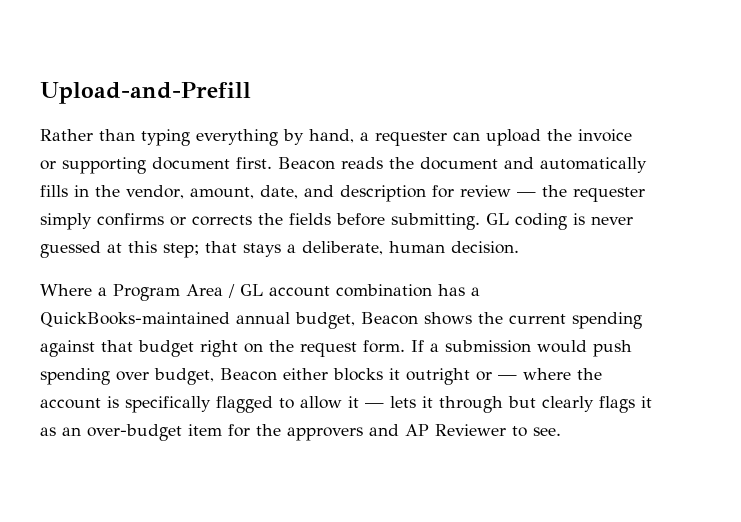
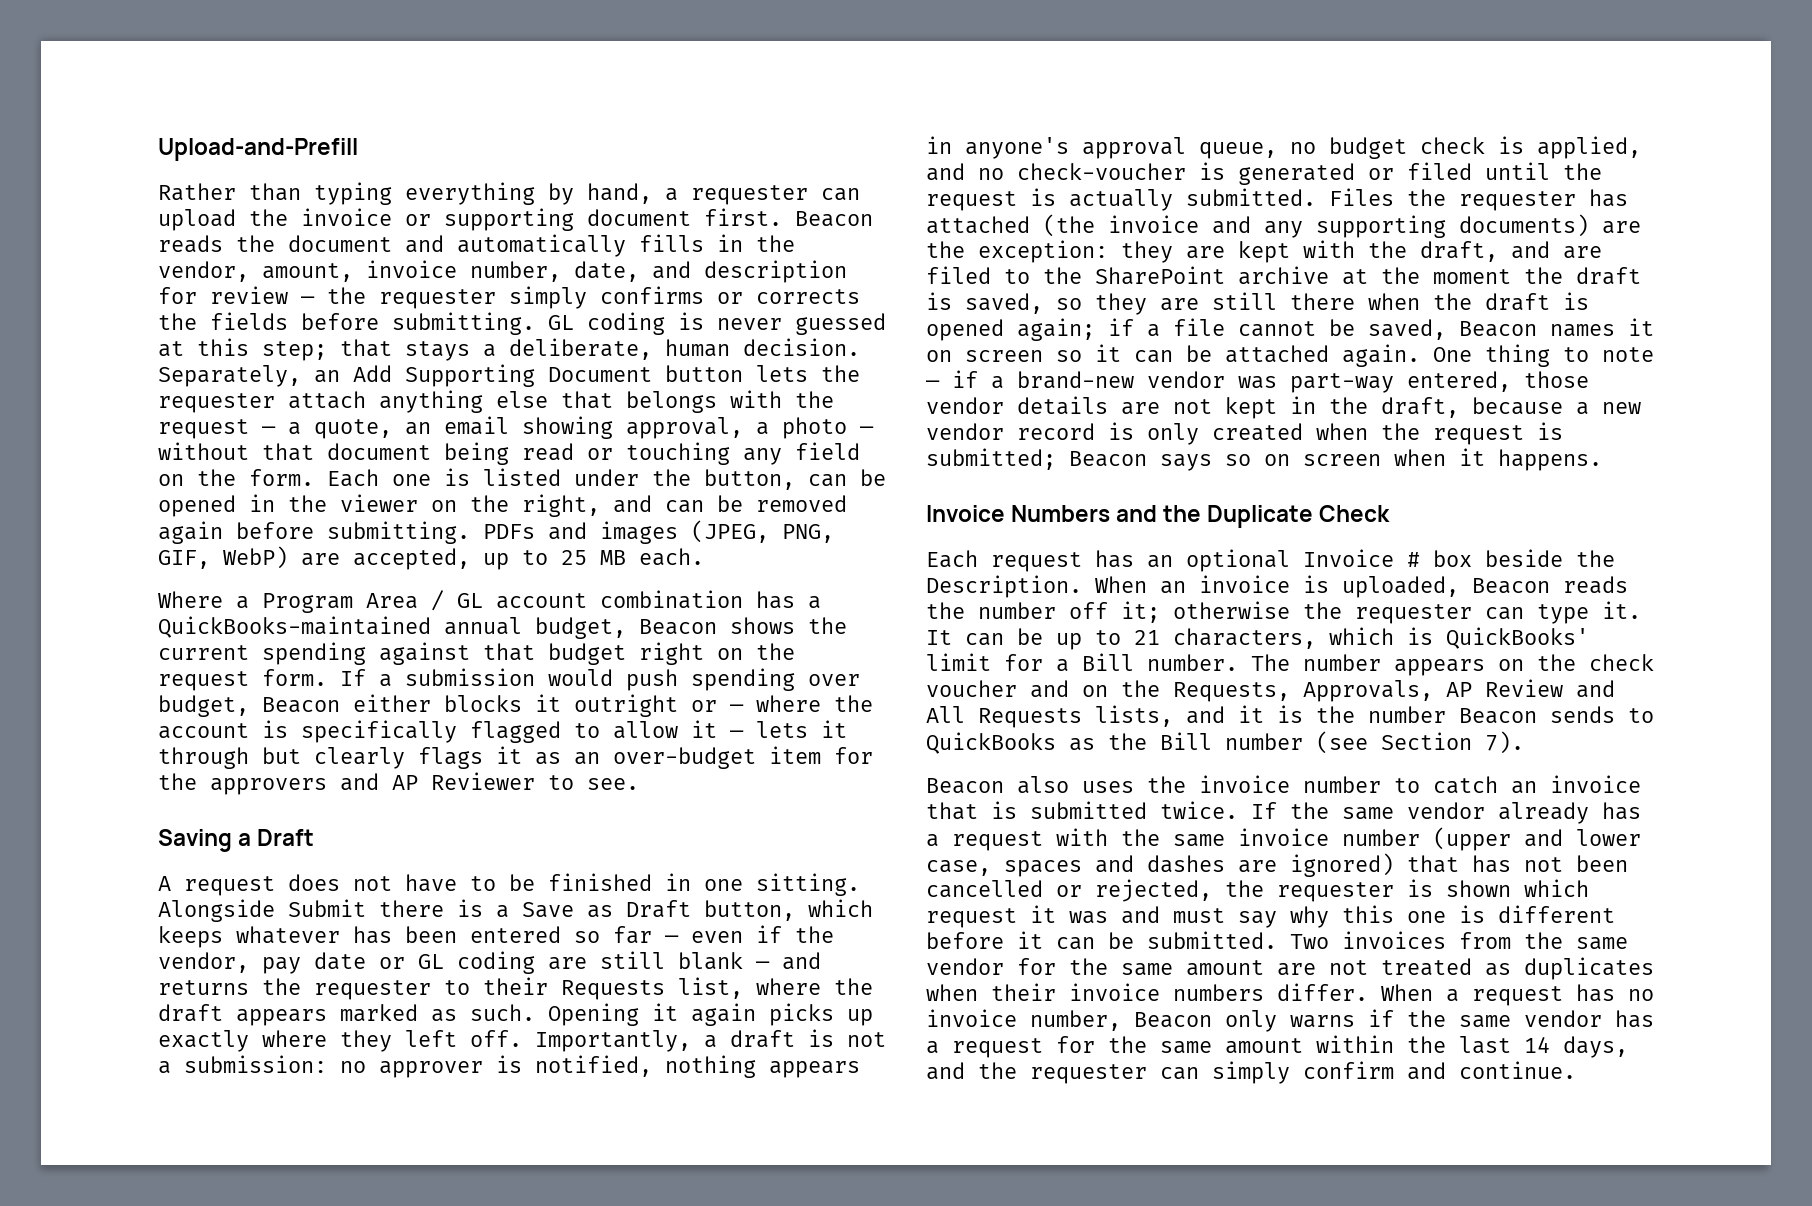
- Beacon reads the document and automatically fills in the vendor, amount, date, and description for review — the requester simply confirms or corrects the fields before submitting.
+ Beacon reads the document and automatically fills in the vendor, amount, invoice number, date, and description for review — the requester simply confirms or corrects the fields before submitting.
+ Separately, an Add Supporting Document button lets the requester attach anything else that belongs with the request — a quote, an email showing approval, a photo — without that document being read or touching any field on the form. Each one is listed under the button, can be opened in the viewer on the right, and can be removed again before submitting. PDFs and images (JPEG, PNG, GIF, WebP) are accepted, up to 25 MB each.
+ Saving a Draft
+ A request does not have to be finished in one sitting. Alongside Submit there is a Save as Draft button, which keeps whatever has been entered so far — even if the vendor, pay date or GL coding are still blank — and returns the requester to their Requests list, where the draft appears marked as such. Opening it again picks up exactly where they left off. Importantly, a draft is not a submission: no approver is notified, nothing appears in anyone's approval queue, no budget check is applied, and no check-voucher is generated or filed until the request is actually submitted. Files the requester has attached (the invoice and any supporting documents) are the exception: they are kept with the draft, and are filed to the SharePoint archive at the moment the draft is saved, so they are still there when the draft is opened again; if a file cannot be saved, Beacon names it on screen so it can be attached again. One thing to note — if a brand-new vendor was part-way entered, those vendor details are not kept in the draft, because a new vendor record is only created when the request is submitted; Beacon says so on screen when it happens.
+ Invoice Numbers and the Duplicate Check
+ Each request has an optional Invoice # box beside the Description. When an invoice is uploaded, Beacon reads the number off it; otherwise the requester can type it. It can be up to 21 characters, which is QuickBooks' limit for a Bill number. The number appears on the check voucher and on the Requests, Approvals, AP Review and All Requests lists, and it is the number Beacon sends to QuickBooks as the Bill number (see Section 7).
+ Beacon also uses the invoice number to catch an invoice that is submitted twice. If the same vendor already has a request with the same invoice number (upper and lower case, spaces and dashes are ignored) that has not been cancelled or rejected, the requester is shown which request it was and must say why this one is different before it can be submitted. Two invoices from the same vendor for the same amount are not treated as duplicates when their invoice numbers differ. When a request has no invoice number, Beacon only warns if the same vendor has a request for the same amount within the last 14 days, and the requester can simply confirm and continue.

